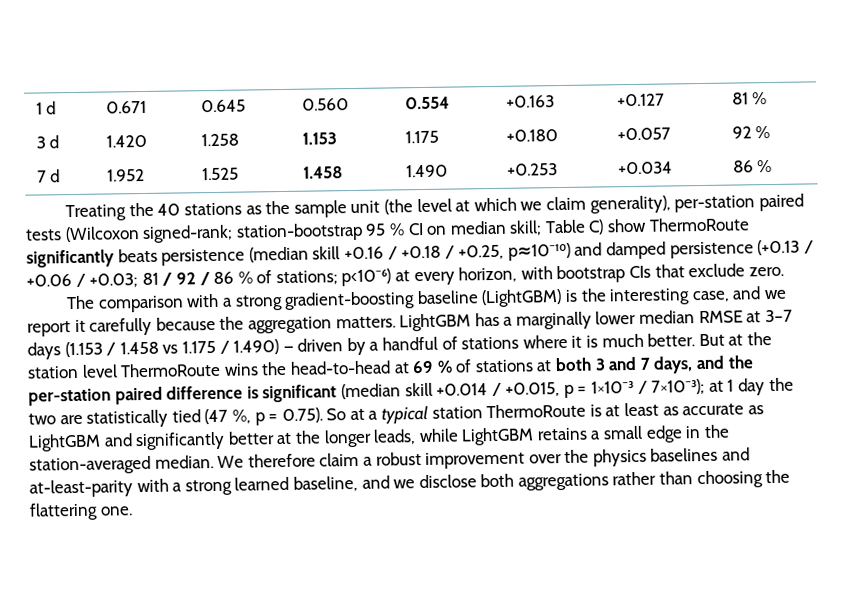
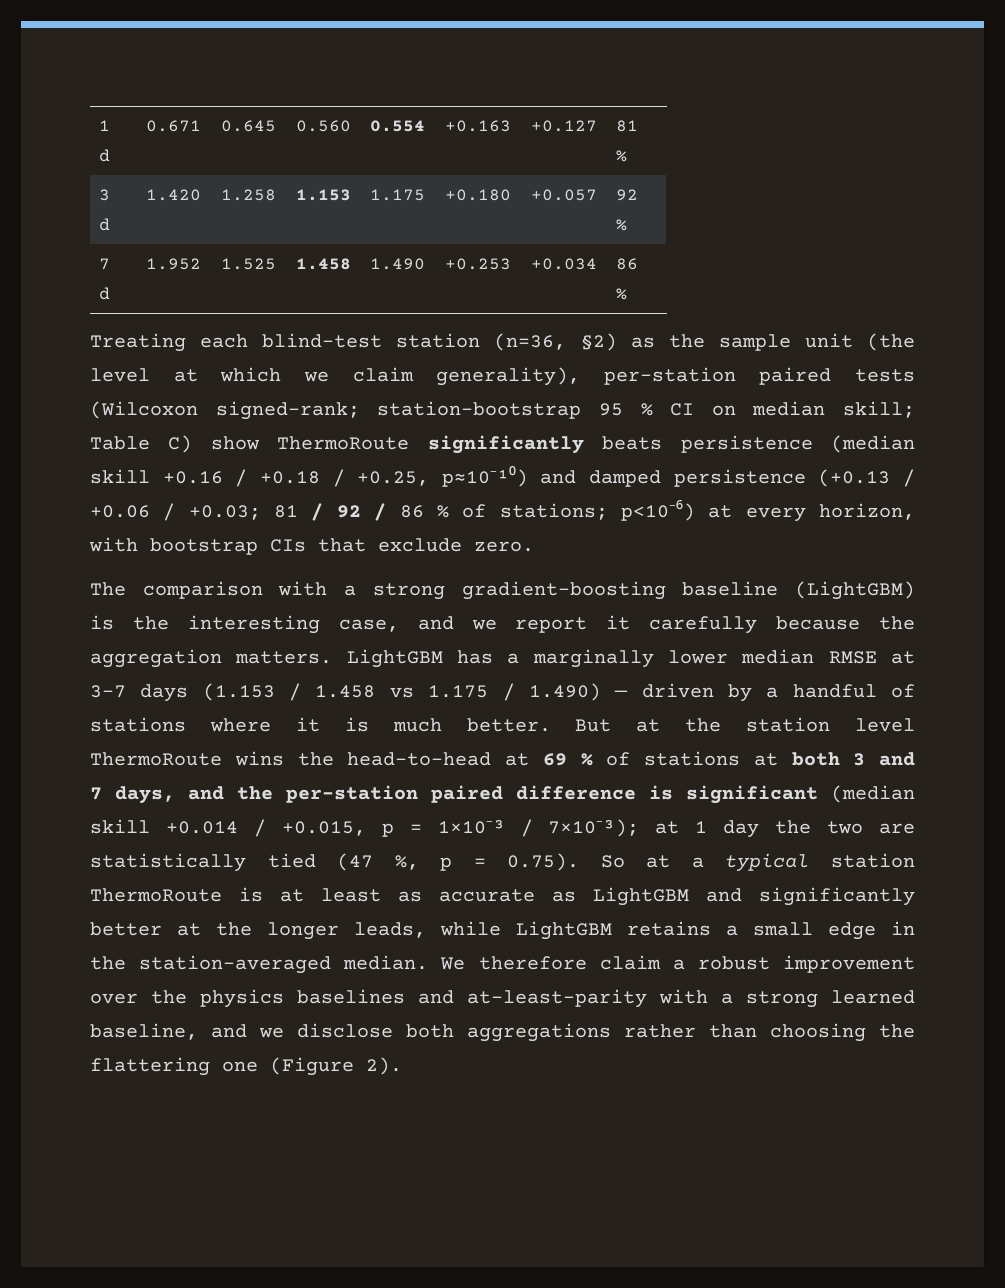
- Treating the 40 stations as the sample unit (the level at which we claim generality), per-station paired tests (Wilcoxon signed-rank;
+ Treating each blind-test station (n=36, §2) as the sample unit (the level at which we claim generality), per-station paired tests (Wilcoxon signed-rank;
- We therefore claim a robust improvement over the physics baselines and at-least-parity with a strong learned baseline, and we disclose both aggregations rather than choosing the flattering one.
+ We therefore claim a robust improvement over the physics baselines and at-least-parity with a strong learned baseline, and we disclose both aggregations rather than choosing the flattering one (Figure 2).

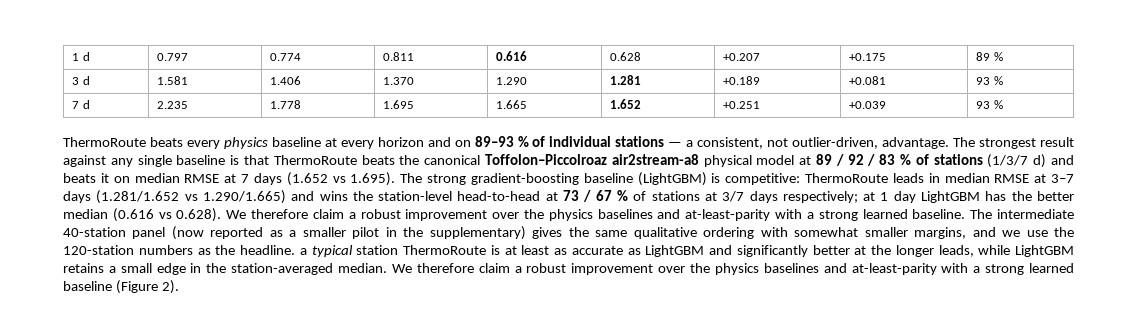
- 1 d | 0.671 | 0.645 | 0.560 | 0.554 | +0.163 | +0.127 | 81 %
- 3 d | 1.420 | 1.258 | 1.153 | 1.175 | +0.180 | +0.057 | 92 %
- 7 d | 1.952 | 1.525 | 1.458 | 1.490 | +0.253 | +0.034 | 86 %
- Treating each blind-test station (n=36, §2) as the sample unit (the level at which we claim generality), per-station paired tests (Wilcoxon signed-rank; station-bootstrap 95 % CI on median skill; Table C) show ThermoRoute significantly beats persistence (median skill +0.16 / +0.18 / +0.25, p≈10⁻¹⁰) and damped persistence (+0.13 / +0.06 / +0.03; 81 / 92 / 86 % of stations; p<10⁻⁶) at every horizon, with bootstrap CIs that exclude zero.
- The comparison with a strong gradient-boosting baseline (LightGBM) is the interesting case, and we report it carefully because the aggregation matters. LightGBM has a marginally lower median RMSE at 3–7 days (1.153 / 1.458 vs 1.175 / 1.490) — driven by a handful of stations where it is much better. But at the station level ThermoRoute wins the head-to-head at 69 % of stations at both 3 and 7 days, and the per-station paired difference is significant (median skill +0.014 / +0.015, p = 1×10⁻³ / 7×10⁻³); at 1 day the two are statistically tied (47 %, p = 0.75). So at a typical station ThermoRoute is at least as accurate as LightGBM and significantly better at the longer leads, while LightGBM retains a small edge in the station-averaged median.
+ 1 d | 0.797 | 0.774 | 0.811 | 0.616 | 0.628 | +0.207 | +0.175 | 89 %
+ 3 d | 1.581 | 1.406 | 1.370 | 1.290 | 1.281 | +0.189 | +0.081 | 93 %
+ 7 d | 2.235 | 1.778 | 1.695 | 1.665 | 1.652 | +0.251 | +0.039 | 93 %
+ ThermoRoute beats every physics baseline at every horizon and on 89–93 % of individual stations — a consistent, not outlier-driven, advantage. The strongest result against any single baseline is that ThermoRoute beats the canonical Toffolon–Piccolroaz air2stream-a8 physical model at 89 / 92 / 83 % of stations (1/3/7 d) and beats it on median RMSE at 7 days (1.652 vs 1.695). The strong gradient-boosting baseline (LightGBM) is competitive: ThermoRoute leads in median RMSE at 3–7 days (1.281/1.652 vs 1.290/1.665) and wins the station-level head-to-head at 73 / 67 % of stations at 3/7 days respectively; at 1 day LightGBM has the better median (0.616 vs 0.628). We therefore claim a robust improvement over the physics baselines and at-least-parity with a strong learned baseline. The intermediate 40-station panel (now reported as a smaller pilot in the supplementary) gives the same qualitative ordering with somewhat smaller margins, and we use the 120-station numbers as the headline. a typical station ThermoRoute is at least as accurate as LightGBM and significantly better at the longer leads, while LightGBM retains a small edge in the station-averaged median.
- We therefore claim a robust improvement over the physics baselines and at-least-parity with a strong learned baseline, and we disclose both aggregations rather than choosing the flattering one (Figure 2).
+ We therefore claim a robust improvement over the physics baselines and at-least-parity with a strong learned baseline (Figure 2).

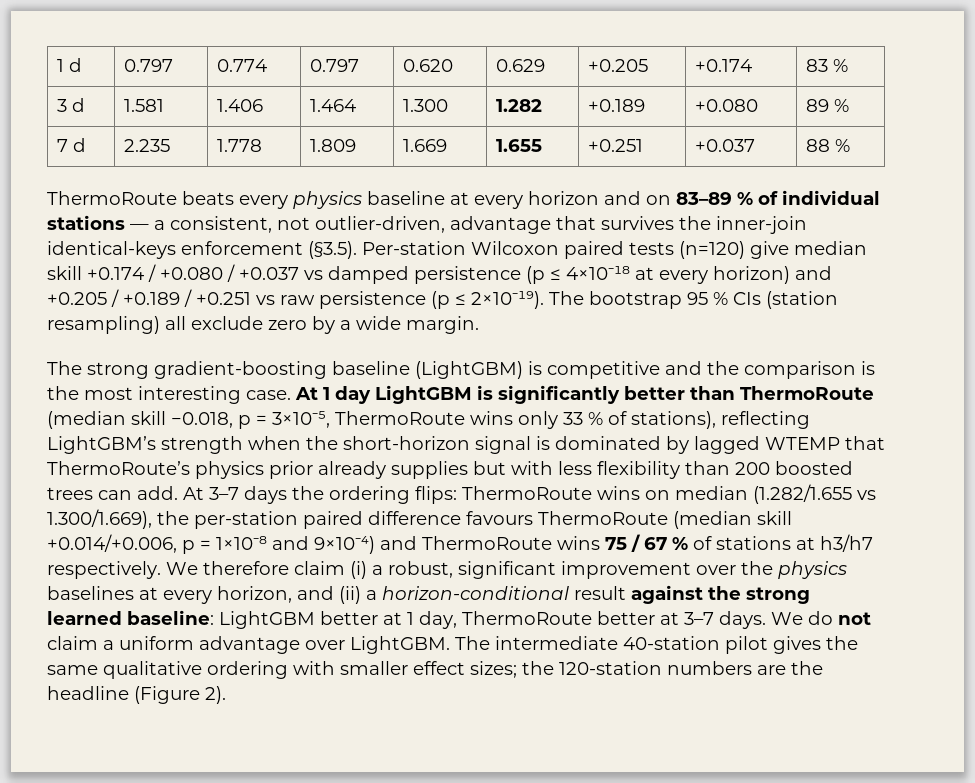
- 1 d | 0.797 | 0.774 | 0.811 | 0.616 | 0.628 | +0.207 | +0.175 | 89 %
+ 1 d | 0.797 | 0.774 | 0.797 | 0.620 | 0.629 | +0.205 | +0.174 | 83 %
- 3 d | 1.581 | 1.406 | 1.370 | 1.290 | 1.281 | +0.189 | +0.081 | 93 %
+ 3 d | 1.581 | 1.406 | 1.464 | 1.300 | 1.282 | +0.189 | +0.080 | 89 %
- 7 d | 2.235 | 1.778 | 1.695 | 1.665 | 1.652 | +0.251 | +0.039 | 93 %
+ 7 d | 2.235 | 1.778 | 1.809 | 1.669 | 1.655 | +0.251 | +0.037 | 88 %
- ThermoRoute beats every physics baseline at every horizon and on 89–93 % of individual stations — a consistent, not outlier-driven, advantage. The strongest result against any single baseline is that ThermoRoute beats the canonical Toffolon–Piccolroaz air2stream-a8 physical model at 89 / 92 / 83 % of stations (1/3/7 d) and beats it on median RMSE at 7 days (1.652 vs 1.695). The strong gradient-boosting baseline (LightGBM) is competitive: ThermoRoute leads in median RMSE at 3–7 days (1.281/1.652 vs 1.290/1.665) and wins the station-level head-to-head at 73 / 67 % of stations at 3/7 days respectively; at 1 day LightGBM has the better median (0.616 vs 0.628). We therefore claim a robust improvement over the physics baselines and at-least-parity with a strong learned baseline. The intermediate 40-station panel (now reported as a smaller pilot in the supplementary) gives the same qualitative ordering with somewhat smaller margins, and we use the 120-station numbers as the headline. a typical station ThermoRoute is at least as accurate as LightGBM and significantly better at the longer leads, while LightGBM retains a small edge in the station-averaged median. We therefore claim a robust improvement over the physics baselines and at-least-parity with a strong learned baseline (Figure 2).
+ ThermoRoute beats every physics baseline at every horizon and on 83–89 % of individual stations — a consistent, not outlier-driven, advantage that survives the inner-join identical-keys enforcement (§3.5). Per-station Wilcoxon paired tests (n=120) give median skill +0.174 / +0.080 / +0.037 vs damped persistence (p ≤ 4×10⁻¹⁸ at every horizon) and +0.205 / +0.189 / +0.251 vs raw persistence (p ≤ 2×10⁻¹⁹). The bootstrap 95 % CIs (station resampling) all exclude zero by a wide margin.
+ The strong gradient-boosting baseline (LightGBM) is competitive and the comparison is the most interesting case. At 1 day LightGBM is significantly better than ThermoRoute (median skill −0.018, p = 3×10⁻⁵, ThermoRoute wins only 33 % of stations), reflecting LightGBM’s strength when the short-horizon signal is dominated by lagged WTEMP that ThermoRoute’s physics prior already supplies but with less flexibility than 200 boosted trees can add. At 3–7 days the ordering flips: ThermoRoute wins on median (1.282/1.655 vs 1.300/1.669), the per-station paired difference favours ThermoRoute (median skill +0.014/+0.006, p = 1×10⁻⁸ and 9×10⁻⁴) and ThermoRoute wins 75 / 67 % of stations at h3/h7 respectively. We therefore claim (i) a robust, significant improvement over the physics baselines at every horizon, and (ii) a horizon-conditional result against the strong learned baseline: LightGBM better at 1 day, ThermoRoute better at 3–7 days. We do not claim a uniform advantage over LightGBM. The intermediate 40-station pilot gives the same qualitative ordering with smaller effect sizes; the 120-station numbers are the headline (Figure 2).

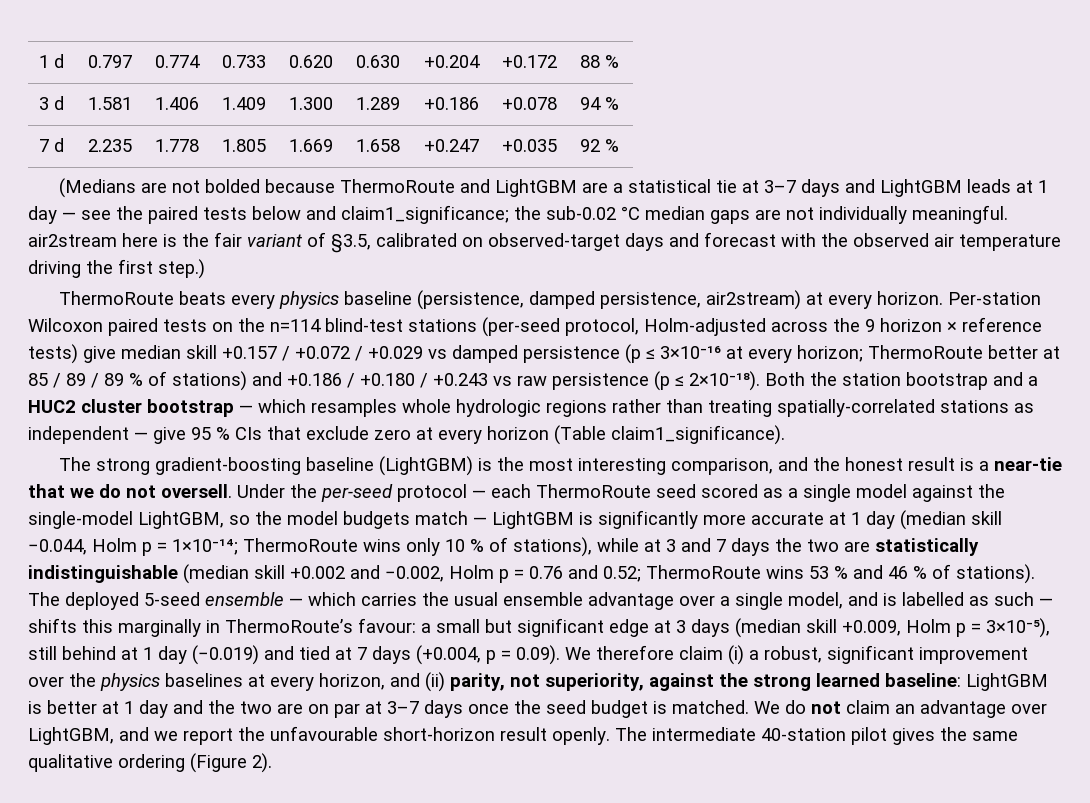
- 1 d | 0.797 | 0.774 | 0.797 | 0.620 | 0.629 | +0.205 | +0.174 | 83 %
+ 1 d | 0.797 | 0.774 | 0.733 | 0.620 | 0.630 | +0.204 | +0.172 | 88 %
- 3 d | 1.581 | 1.406 | 1.464 | 1.300 | 1.282 | +0.189 | +0.080 | 89 %
+ 3 d | 1.581 | 1.406 | 1.409 | 1.300 | 1.289 | +0.186 | +0.078 | 94 %
- 7 d | 2.235 | 1.778 | 1.809 | 1.669 | 1.655 | +0.251 | +0.037 | 88 %
+ 7 d | 2.235 | 1.778 | 1.805 | 1.669 | 1.658 | +0.247 | +0.035 | 92 %
+ (Medians are not bolded because ThermoRoute and LightGBM are a statistical tie at 3–7 days and LightGBM leads at 1 day — see the paired tests below and claim1_significance; the sub-0.02 °C median gaps are not individually meaningful. air2stream here is the fair variant of §3.5, calibrated on observed-target days and forecast with the observed air temperature driving the first step.)
- ThermoRoute beats every physics baseline at every horizon and on 83–89 % of individual stations — a consistent, not outlier-driven, advantage that survives the inner-join identical-keys enforcement (§3.5). Per-station Wilcoxon paired tests (n=120) give median skill +0.174 / +0.080 / +0.037 vs damped persistence (p ≤ 4×10⁻¹⁸ at every horizon) and +0.205 / +0.189 / +0.251 vs raw persistence (p ≤ 2×10⁻¹⁹). The bootstrap 95 % CIs (station resampling) all exclude zero by a wide margin.
+ ThermoRoute beats every physics baseline (persistence, damped persistence, air2stream) at every horizon. Per-station Wilcoxon paired tests on the n=114 blind-test stations (per-seed protocol, Holm-adjusted across the 9 horizon × reference tests) give median skill +0.157 / +0.072 / +0.029 vs damped persistence (p ≤ 3×10⁻¹⁶ at every horizon; ThermoRoute better at 85 / 89 / 89 % of stations) and +0.186 / +0.180 / +0.243 vs raw persistence (p ≤ 2×10⁻¹⁸). Both the station bootstrap and a HUC2 cluster bootstrap — which resamples whole hydrologic regions rather than treating spatially-correlated stations as independent — give 95 % CIs that exclude zero at every horizon (Table claim1_significance).
- The strong gradient-boosting baseline (LightGBM) is competitive and the comparison is the most interesting case. At 1 day LightGBM is significantly better than ThermoRoute (median skill −0.018, p = 3×10⁻⁵, ThermoRoute wins only 33 % of stations), reflecting LightGBM’s strength when the short-horizon signal is dominated by lagged WTEMP that ThermoRoute’s physics prior already supplies but with less flexibility than 200 boosted trees can add. At 3–7 days the ordering flips: ThermoRoute wins on median (1.282/1.655 vs 1.300/1.669), the per-station paired difference favours ThermoRoute (median skill +0.014/+0.006, p = 1×10⁻⁸ and 9×10⁻⁴) and ThermoRoute wins 75 / 67 % of stations at h3/h7 respectively. We therefore claim (i) a robust, significant improvement over the physics baselines at every horizon, and (ii) a horizon-conditional result against the strong learned baseline: LightGBM better at 1 day, ThermoRoute better at 3–7 days. We do not claim a uniform advantage over LightGBM.
+ The strong gradient-boosting baseline (LightGBM) is the most interesting comparison, and the honest result is a near-tie that we do not oversell. Under the per-seed protocol — each ThermoRoute seed scored as a single model against the single-model LightGBM, so the model budgets match — LightGBM is significantly more accurate at 1 day (median skill −0.044, Holm p = 1×10⁻¹⁴; ThermoRoute wins only 10 % of stations), while at 3 and 7 days the two are statistically indistinguishable (median skill +0.002 and −0.002, Holm p = 0.76 and 0.52; ThermoRoute wins 53 % and 46 % of stations). The deployed 5-seed ensemble — which carries the usual ensemble advantage over a single model, and is labelled as such — shifts this marginally in ThermoRoute’s favour: a small but significant edge at 3 days (median skill +0.009, Holm p = 3×10⁻⁵), still behind at 1 day (−0.019) and tied at 7 days (+0.004, p = 0.09). We therefore claim (i) a robust, significant improvement over the physics baselines at every horizon, and (ii) parity, not superiority, against the strong learned baseline: LightGBM is better at 1 day and the two are on par at 3–7 days once the seed budget is matched. We do not claim an advantage over LightGBM, and we report the unfavourable short-horizon result openly.
- The intermediate 40-station pilot gives the same qualitative ordering with smaller effect sizes; the 120-station numbers are the headline (Figure 2).
+ The intermediate 40-station pilot gives the same qualitative ordering (Figure 2).

